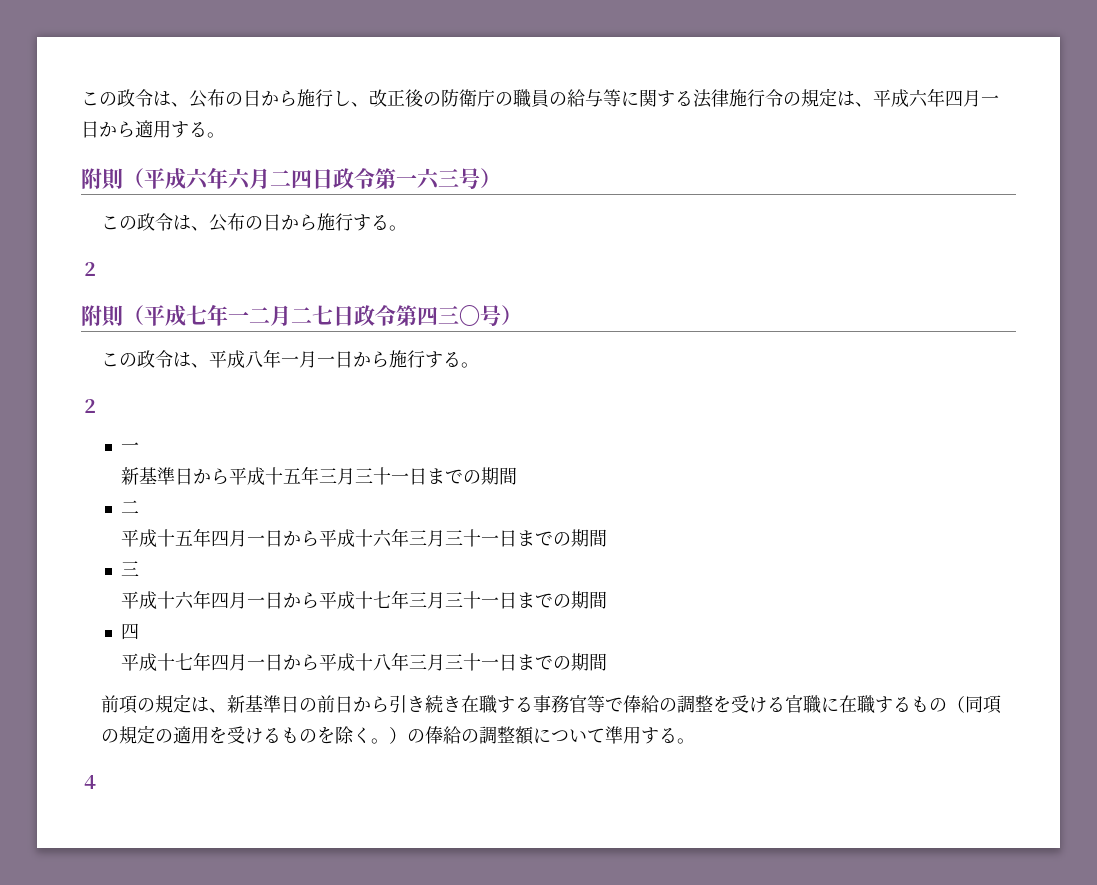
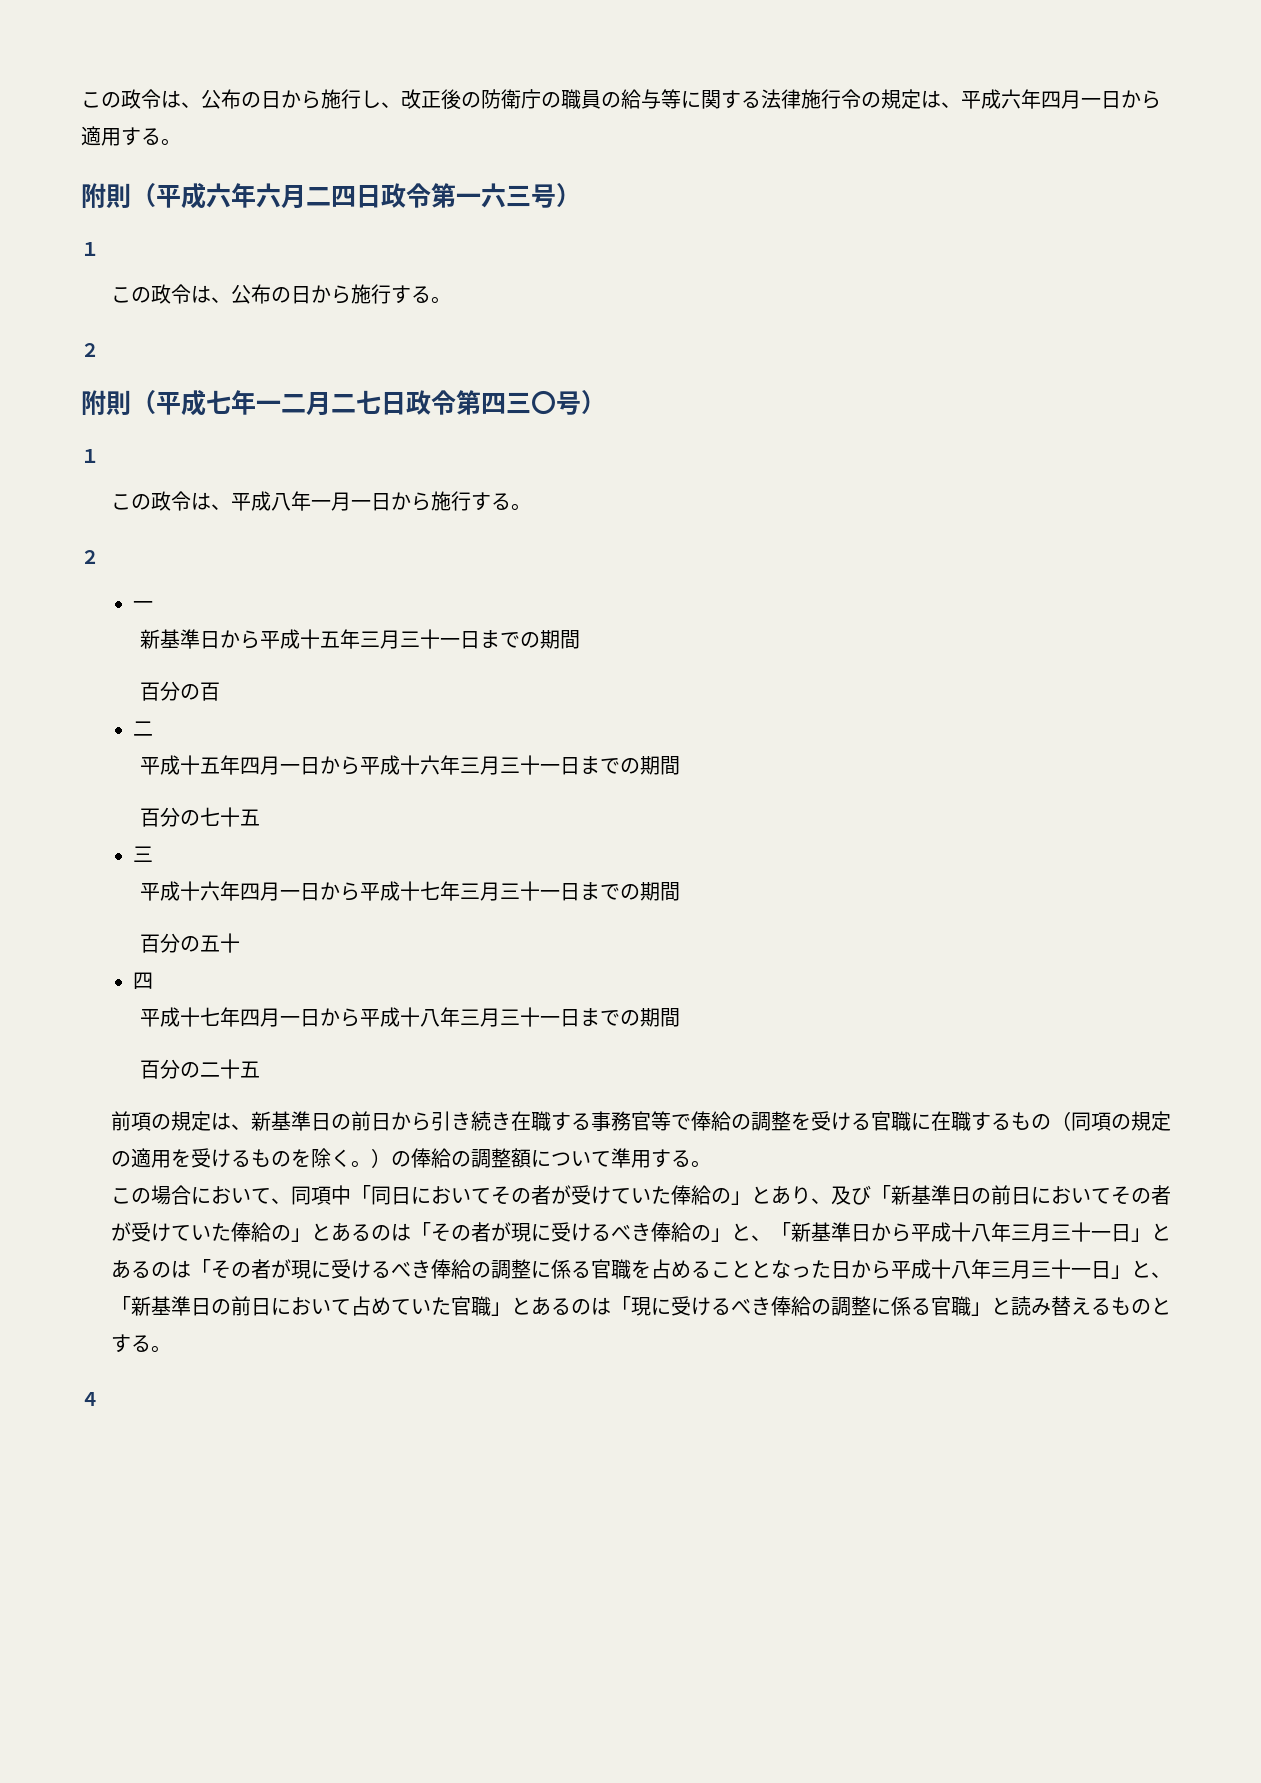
  附則（平成六年六月二四日政令第一六三号）
+ １
  附則（平成七年一二月二七日政令第四三〇号）
+ １
+ 百分の百
+ 百分の七十五
+ 百分の五十
+ 百分の二十五
+ この場合において、同項中「同日においてその者が受けていた俸給の」とあり、及び「新基準日の前日においてその者が受けていた俸給の」とあるのは「その者が現に受けるべき俸給の」と、「新基準日から平成十八年三月三十一日」とあるのは「その者が現に受けるべき俸給の調整に係る官職を占めることとなった日から平成十八年三月三十一日」と、「新基準日の前日において占めていた官職」とあるのは「現に受けるべき俸給の調整に係る官職」と読み替えるものとする。

